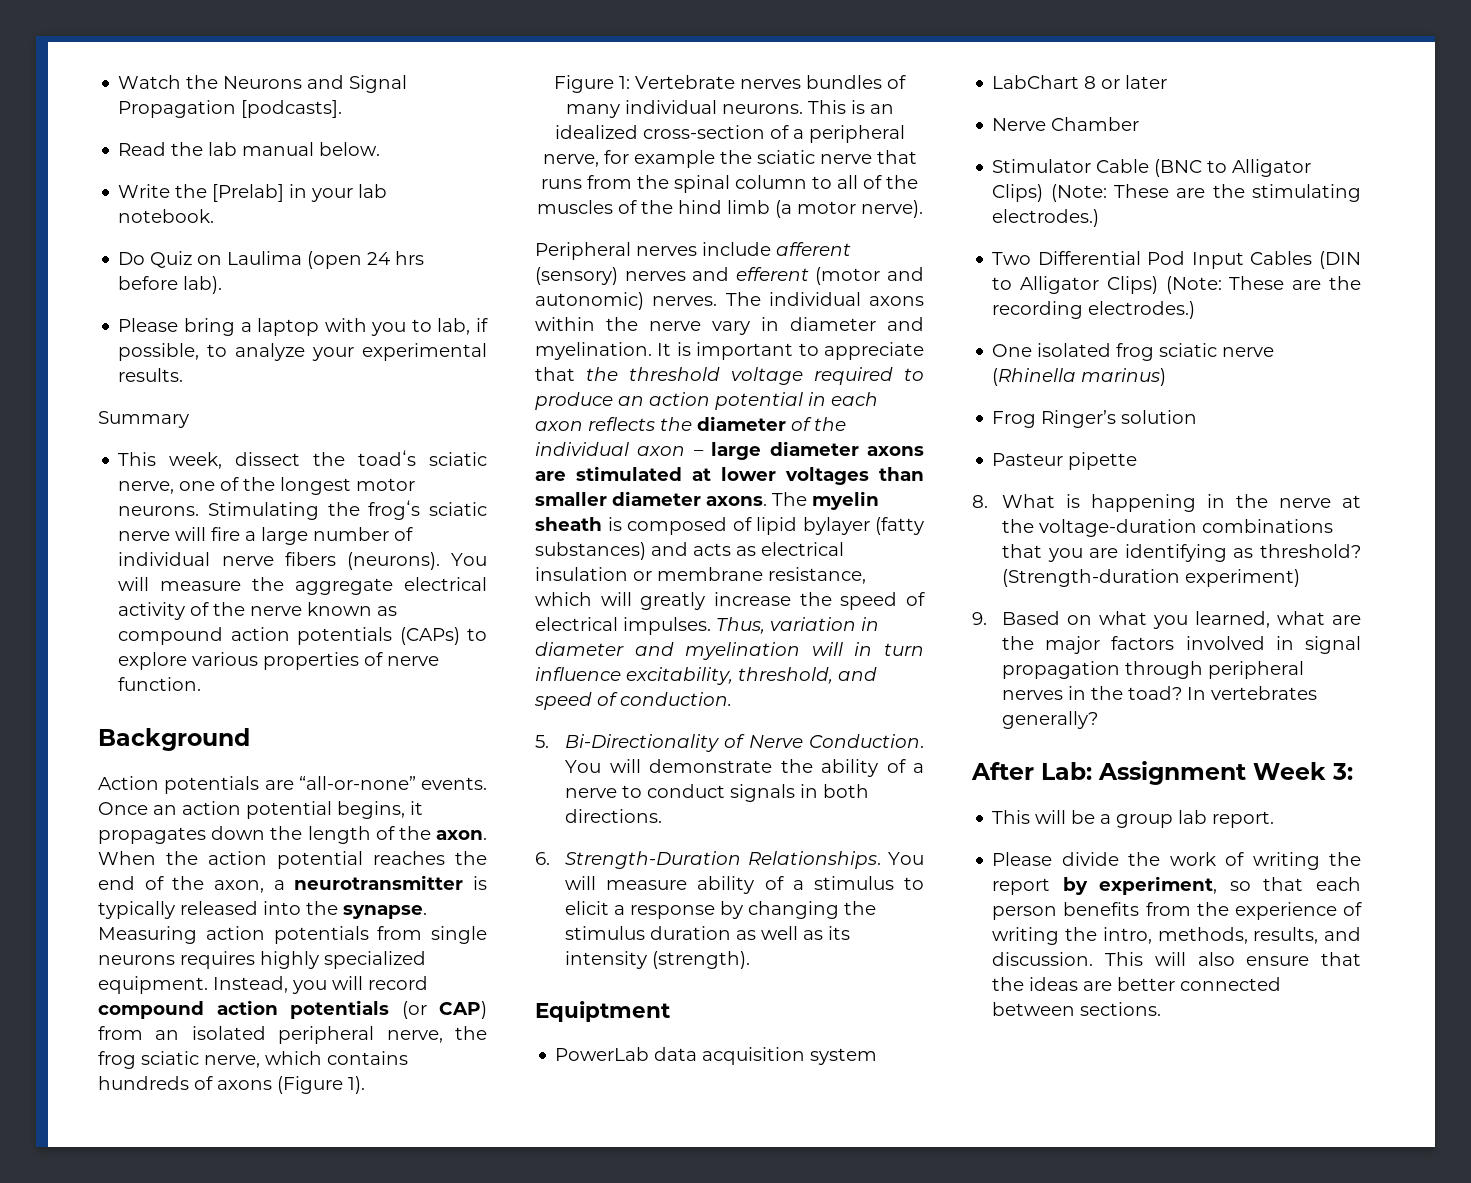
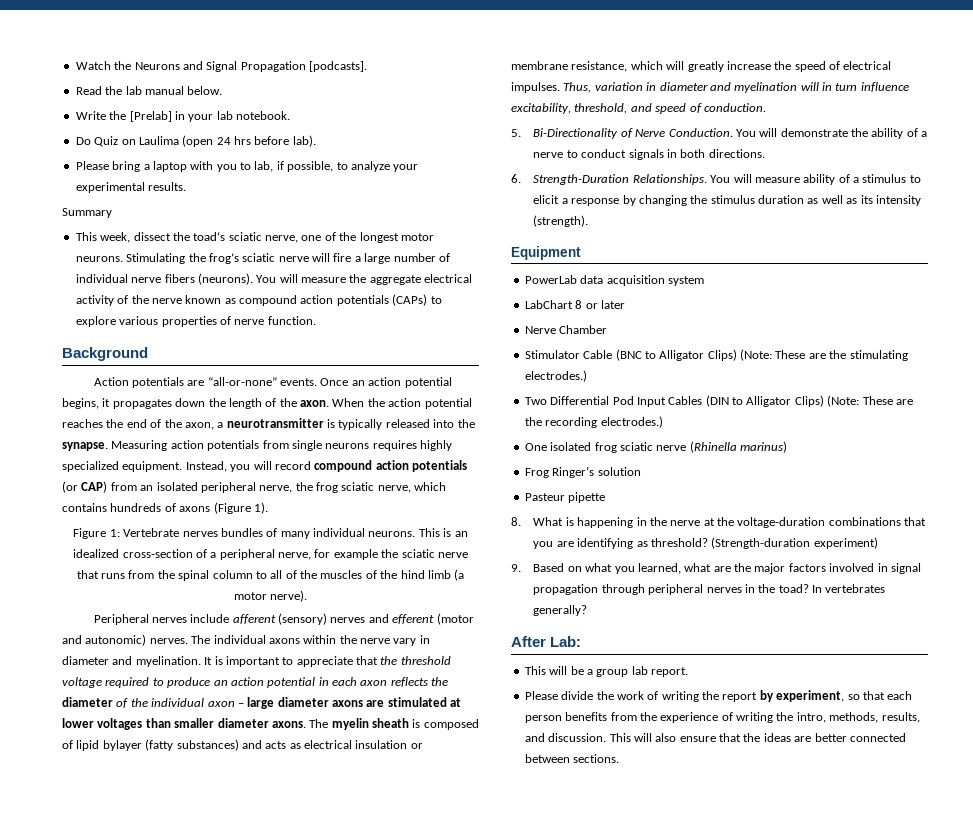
- Equiptment
+ Equipment
- After Lab: Assignment Week 3:
+ After Lab:

